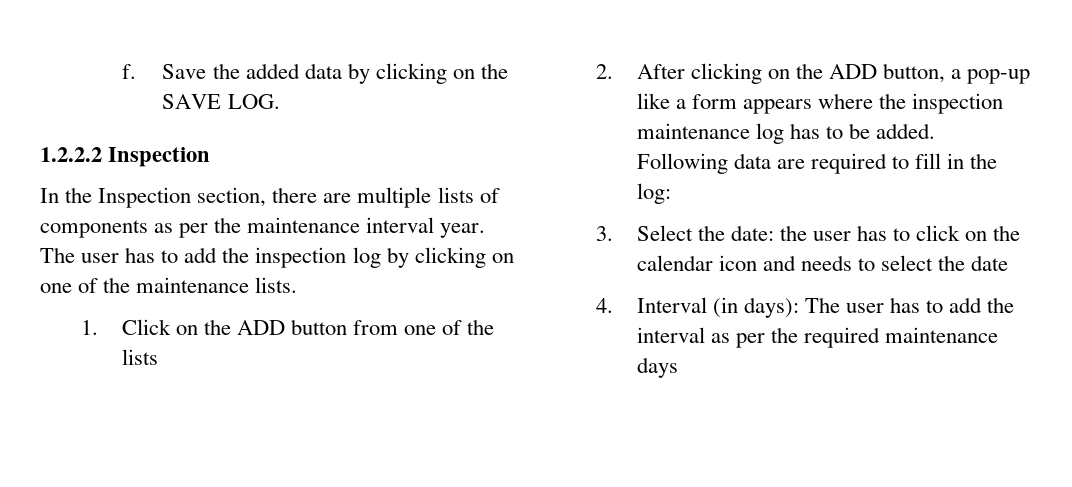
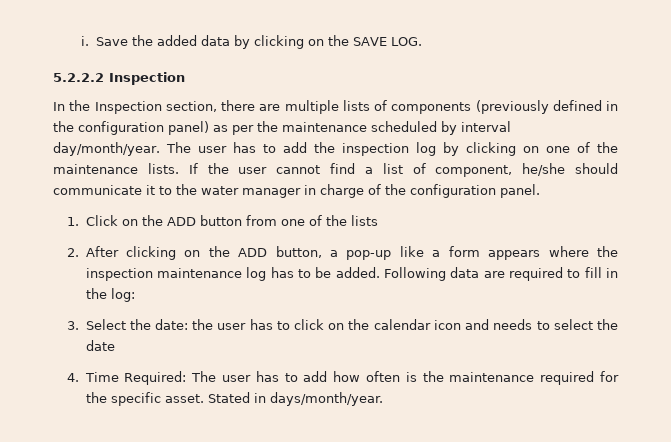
- f.
+ i.
- 1.2.2.2 Inspection
+ 5.2.2.2 Inspection
- In the Inspection section, there are multiple lists of components as per the maintenance interval year.
+ In the Inspection section, there are multiple lists of components (previously defined in the configuration panel) as per the maintenance scheduled by interval day/month/year.
+ If the user cannot find a list of component, he/she should communicate it to the water manager in charge of the configuration panel.
- 4. Interval (in days): The user has to add the interval as per the required maintenance days
+ 4. Time Required: The user has to add how often is the maintenance required for the specific asset. Stated in days/month/year.

